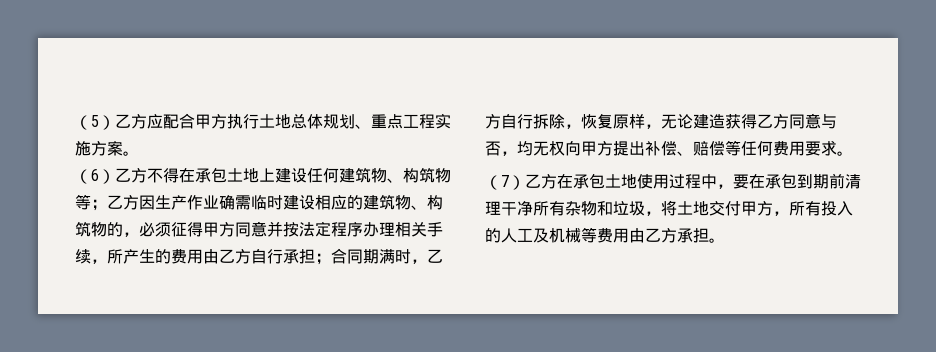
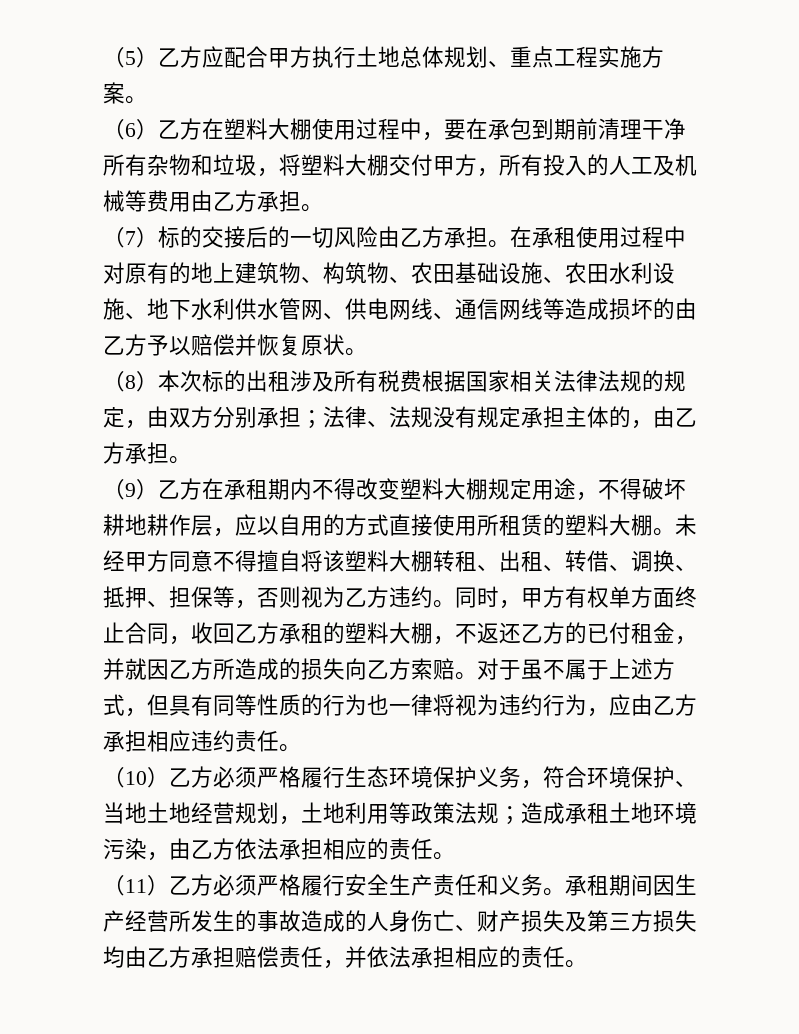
- （6）乙方不得在承包土地上建设任何建筑物、构筑物等；乙方因生产作业确需临时建设相应的建筑物、构筑物的，必须征得甲方同意并按法定程序办理相关手续，所产生的费用由乙方自行承担；合同期满时，乙方自行拆除，恢复原样，无论建造获得乙方同意与否，均无权向甲方提出补偿、赔偿等任何费用要求。
- （7）乙方在承包土地使用过程中，要在承包到期前清理干净所有杂物和垃圾，将土地交付甲方，所有投入的人工及机械等费用由乙方承担。
+ （6）乙方在塑料大棚使用过程中，要在承包到期前清理干净所有杂物和垃圾，将塑料大棚交付甲方，所有投入的人工及机械等费用由乙方承担。
+ （7）标的交接后的一切风险由乙方承担。在承租使用过程中对原有的地上建筑物、构筑物、农田基础设施、农田水利设施、地下水利供水管网、供电网线、通信网线等造成损坏的由乙方予以赔偿并恢复原状。
+ （8）本次标的出租涉及所有税费根据国家相关法律法规的规定，由双方分别承担；法律、法规没有规定承担主体的，由乙方承担。
+ （9）乙方在承租期内不得改变塑料大棚规定用途，不得破坏耕地耕作层，应以自用的方式直接使用所租赁的塑料大棚。未经甲方同意不得擅自将该塑料大棚转租、出租、转借、调换、抵押、担保等，否则视为乙方违约。同时，甲方有权单方面终止合同，收回乙方承租的塑料大棚，不返还乙方的已付租金，并就因乙方所造成的损失向乙方索赔。对于虽不属于上述方式，但具有同等性质的行为也一律将视为违约行为，应由乙方承担相应违约责任。
+ （10）乙方必须严格履行生态环境保护义务，符合环境保护、当地土地经营规划，土地利用等政策法规；造成承租土地环境污染，由乙方依法承担相应的责任。
+ （11）乙方必须严格履行安全生产责任和义务。承租期间因生产经营所发生的事故造成的人身伤亡、财产损失及第三方损失均由乙方承担赔偿责任，并依法承担相应的责任。

